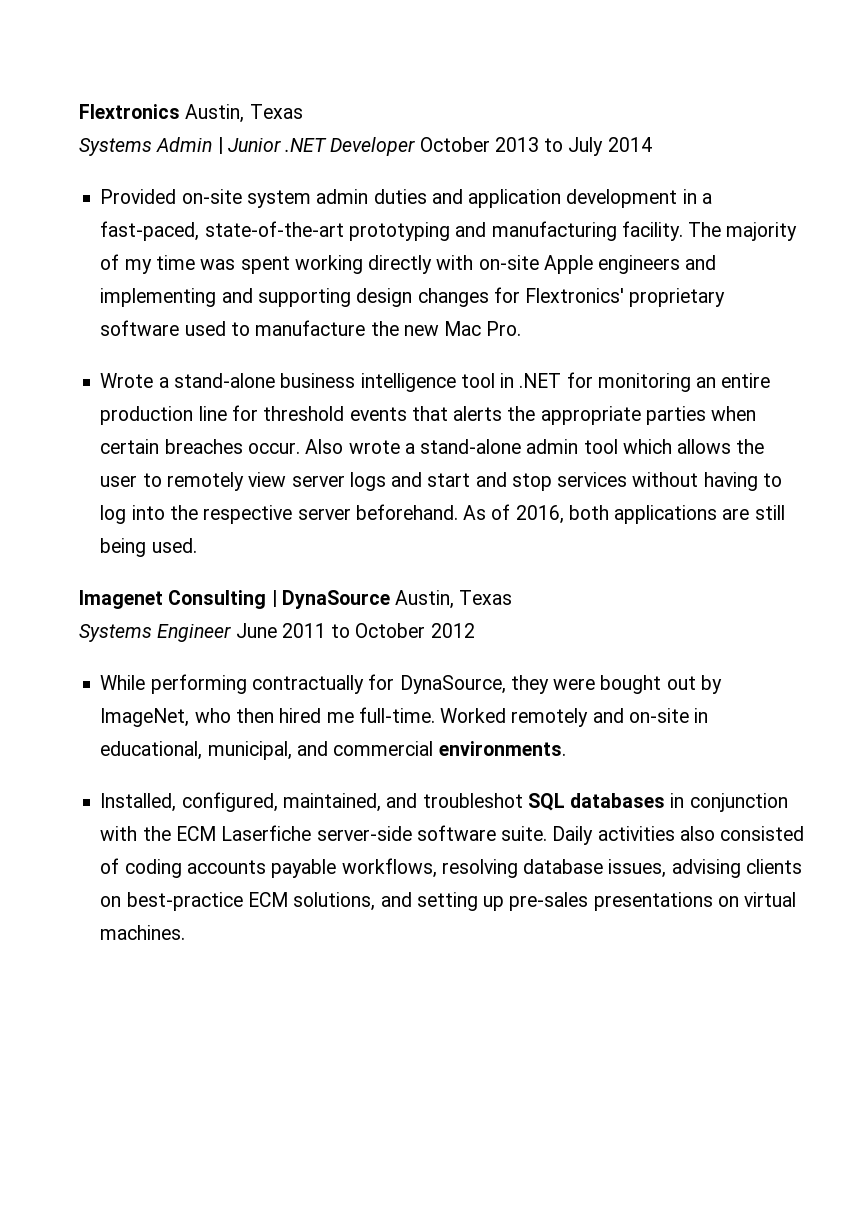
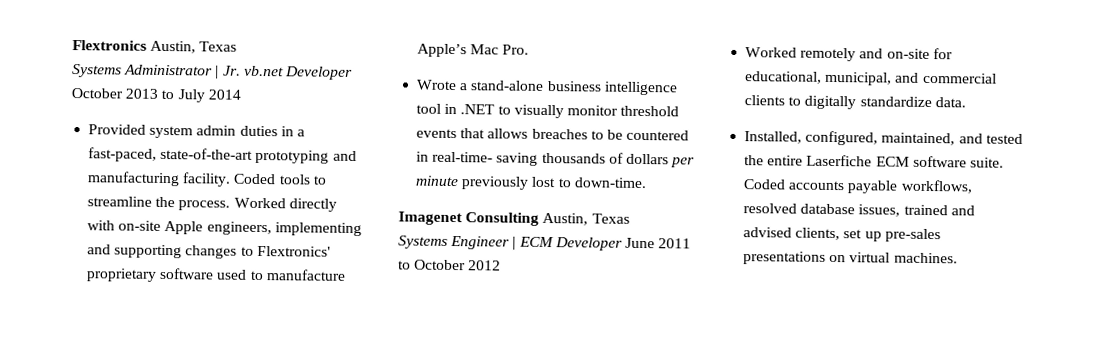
- Systems Admin | Junior .NET Developer October 2013 to July 2014
+ Systems Administrator | Jr. vb.net Developer October 2013 to July 2014
- Provided on-site system admin duties and application development in a fast-paced, state-of-the-art prototyping and manufacturing facility.
+ Provided system admin duties in a fast-paced, state-of-the-art prototyping and manufacturing facility.
- The majority of my time was spent working directly with on-site Apple engineers and implementing and supporting design changes for Flextronics' proprietary software used to manufacture the new Mac Pro.
+ Coded tools to streamline the process. Worked directly with on-site Apple engineers, implementing and supporting changes to Flextronics' proprietary software used to manufacture Apple’s Mac Pro.
- Wrote a stand-alone business intelligence tool in .NET for monitoring an entire production line for threshold events that alerts the appropriate parties when certain breaches occur. Also wrote a stand-alone admin tool which allows the user to remotely view server logs and start and stop services without having to log into the respective server beforehand. As of 2016, both applications are still being used.
+ Wrote a stand-alone business intelligence tool in .NET to visually monitor threshold events that allows breaches to be countered in real-time- saving thousands of dollars per minute previously lost to down-time.
- Imagenet Consulting | DynaSource Austin, Texas
+ Imagenet Consulting Austin, Texas
- Systems Engineer June 2011 to October 2012
+ Systems Engineer | ECM Developer June 2011 to October 2012
- While performing contractually for DynaSource, they were bought out by ImageNet, who then hired me full-time. Worked remotely and on-site in educational, municipal, and commercial environments.
+ Worked remotely and on-site for educational, municipal, and commercial clients to digitally standardize data.
- Installed, configured, maintained, and troubleshot SQL databases in conjunction with the ECM Laserfiche server-side software suite. Daily activities also consisted of coding accounts payable workflows, resolving database issues, advising clients on best-practice ECM solutions, and setting up pre-sales presentations on virtual machines.
+ Installed, configured, maintained, and tested the entire Laserfiche ECM software suite. Coded accounts payable workflows, resolved database issues, trained and advised clients, set up pre-sales presentations on virtual machines.

